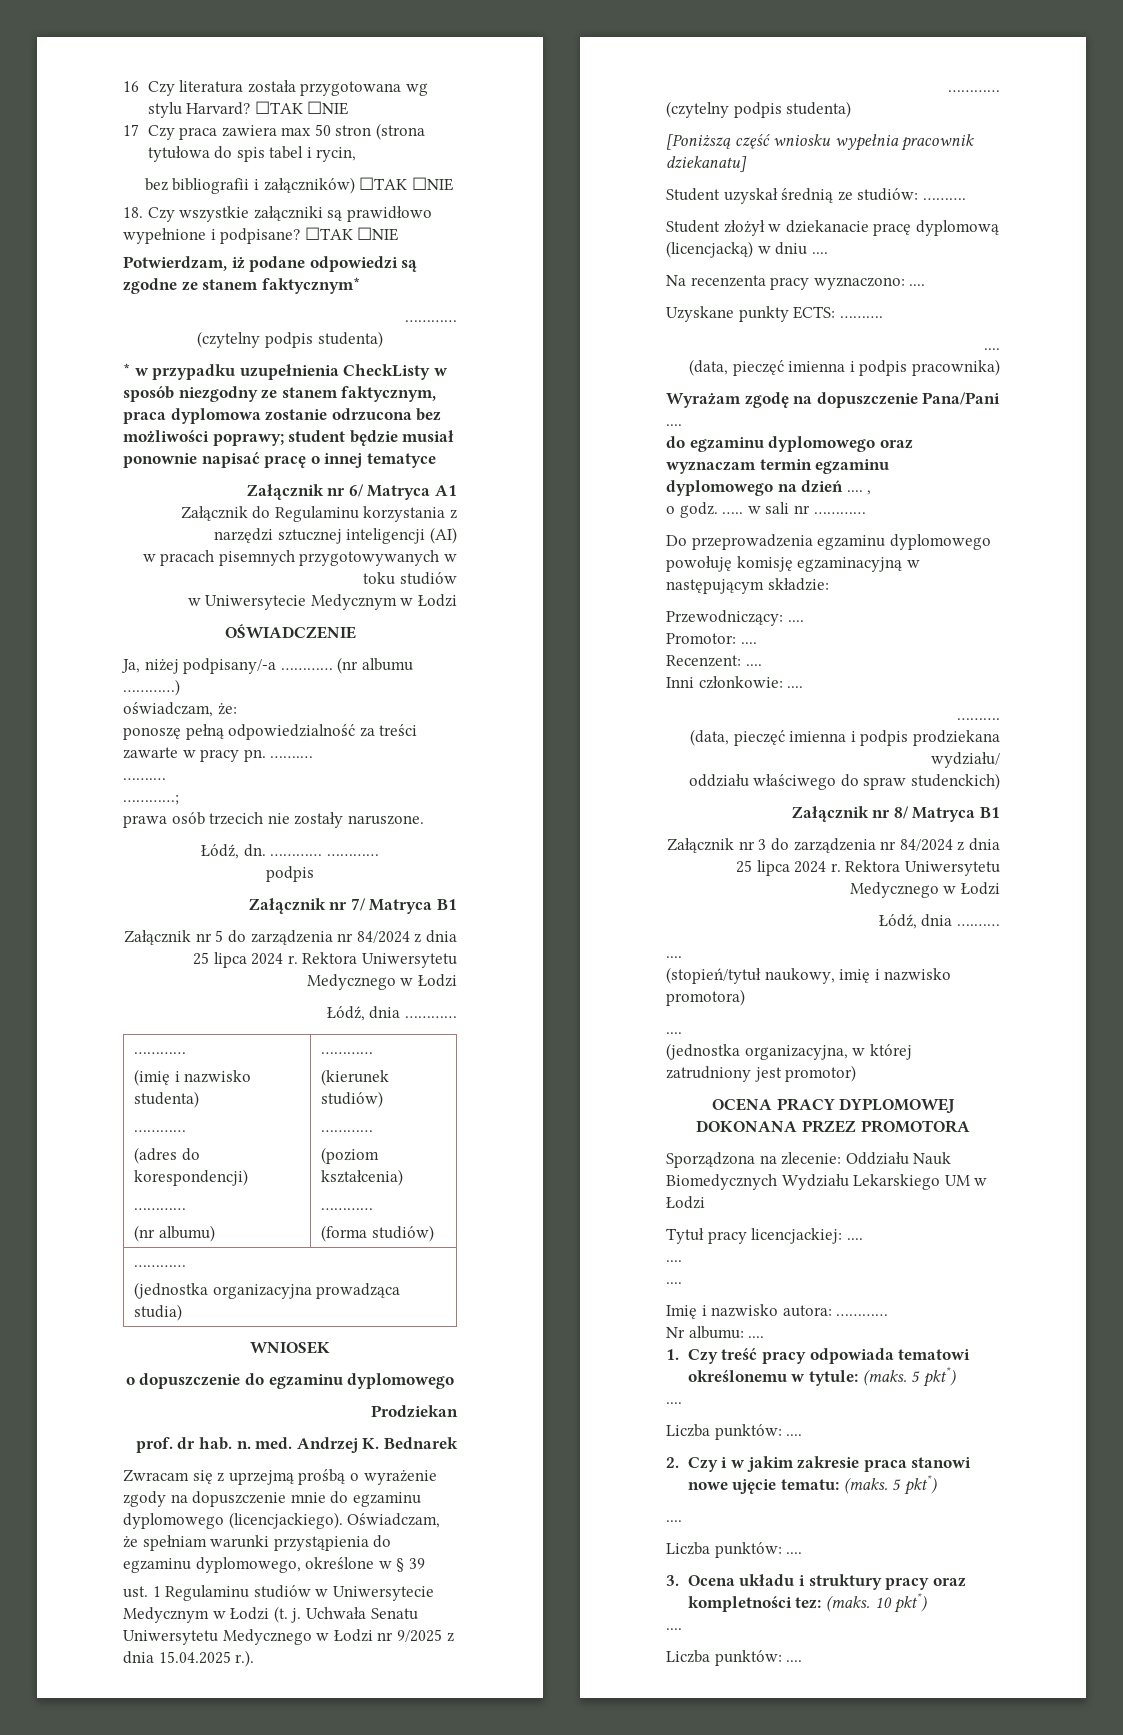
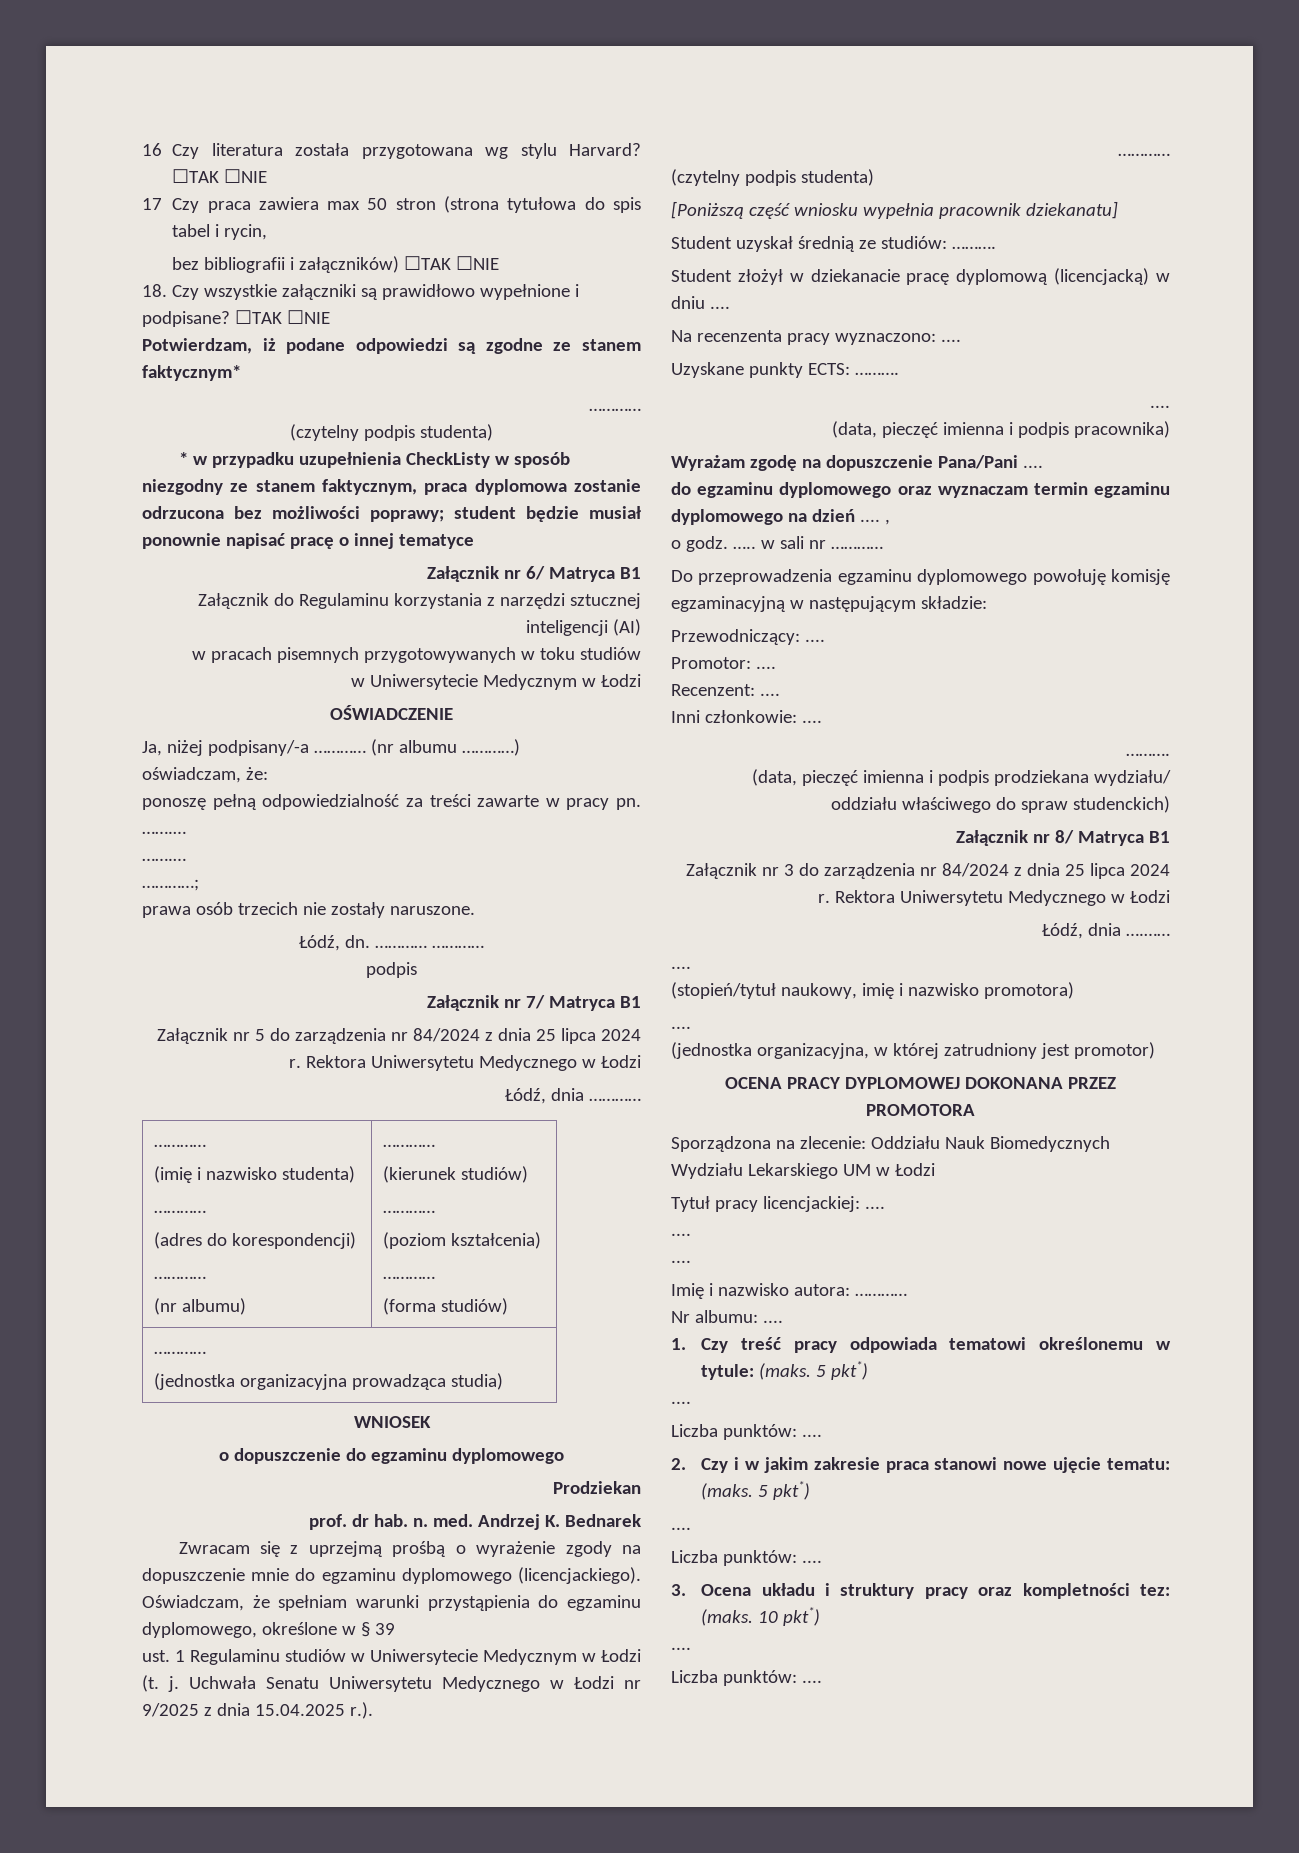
- Załącznik nr 6/ Matryca A1
+ Załącznik nr 6/ Matryca B1

